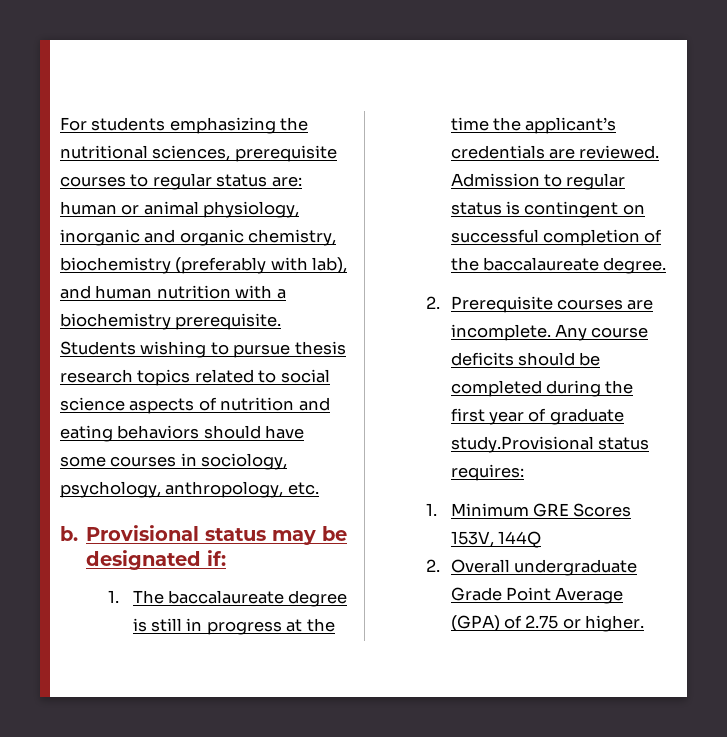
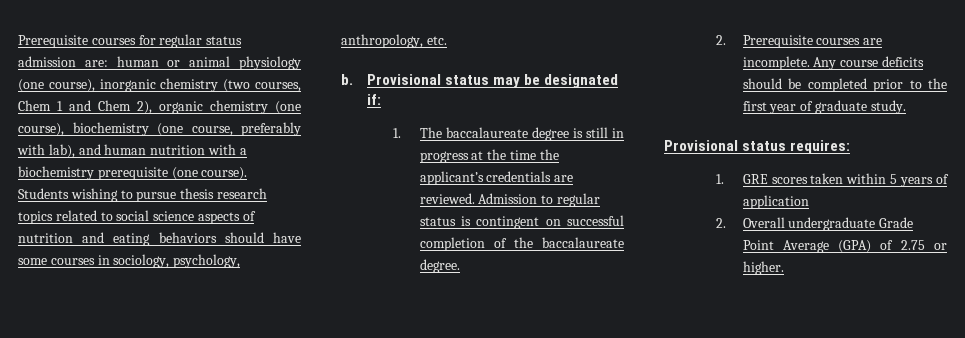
- For students emphasizing the nutritional sciences, prerequisite courses to regular status are: human or animal physiology, inorganic and organic chemistry, biochemistry (preferably with lab), and human nutrition with a biochemistry prerequisite.
+ Prerequisite courses for regular status admission are: human or animal physiology (one course), inorganic chemistry (two courses, Chem 1 and Chem 2), organic chemistry (one course), biochemistry (one course, preferably with lab), and human nutrition with a biochemistry prerequisite (one course).
- Any course deficits should be completed during the first year of graduate study.Provisional status requires:
+ Any course deficits should be completed prior to the first year of graduate study.
+ Provisional status requires:
- 1. Minimum GRE Scores 153V, 144Q
+ 1. GRE scores taken within 5 years of application

